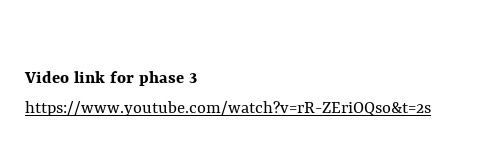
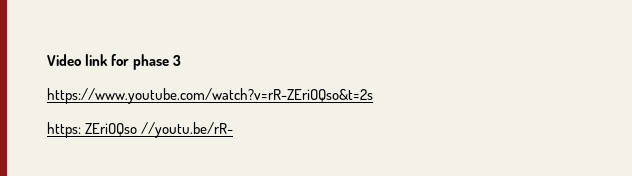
+ https: ZEriOQso //youtu.be/rR-

